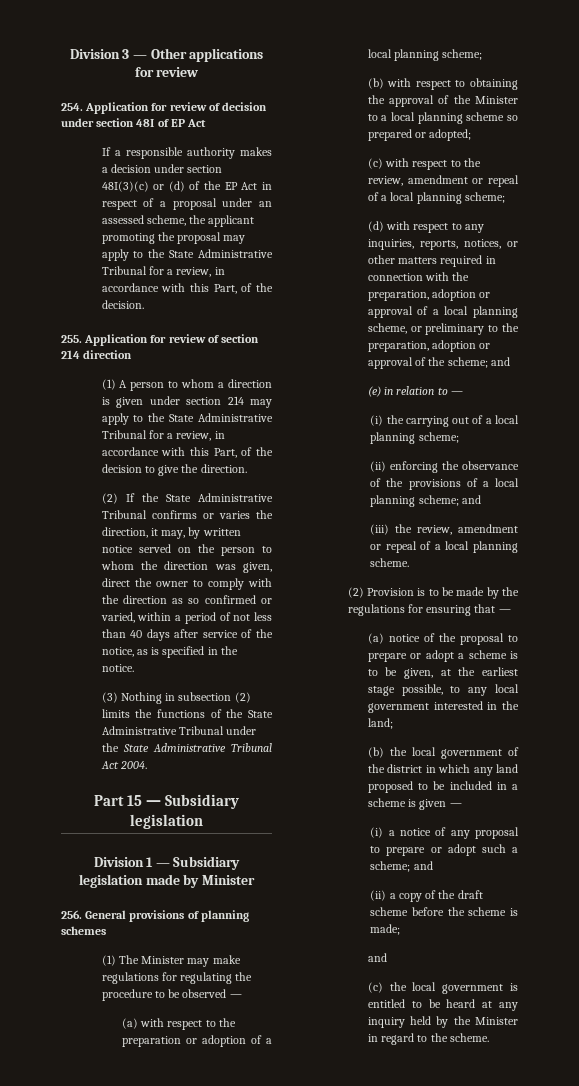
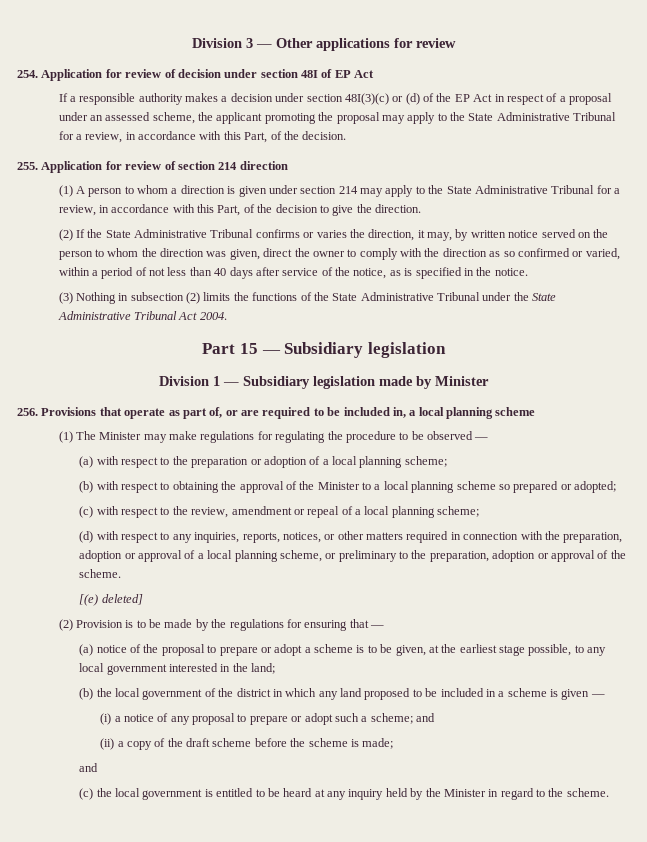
- 256. General provisions of planning schemes
+ 256. Provisions that operate as part of, or are required to be included in, a local planning scheme
- (d) with respect to any inquiries, reports, notices, or other matters required in connection with the preparation, adoption or approval of a local planning scheme, or preliminary to the preparation, adoption or approval of the scheme; and
- (e) in relation to —
- (i) the carrying out of a local planning scheme;
- (ii) enforcing the observance of the provisions of a local planning scheme; and
- (iii) the review, amendment or repeal of a local planning scheme.
+ (d) with respect to any inquiries, reports, notices, or other matters required in connection with the preparation, adoption or approval of a local planning scheme, or preliminary to the preparation, adoption or approval of the scheme.
+ [(e) deleted]

